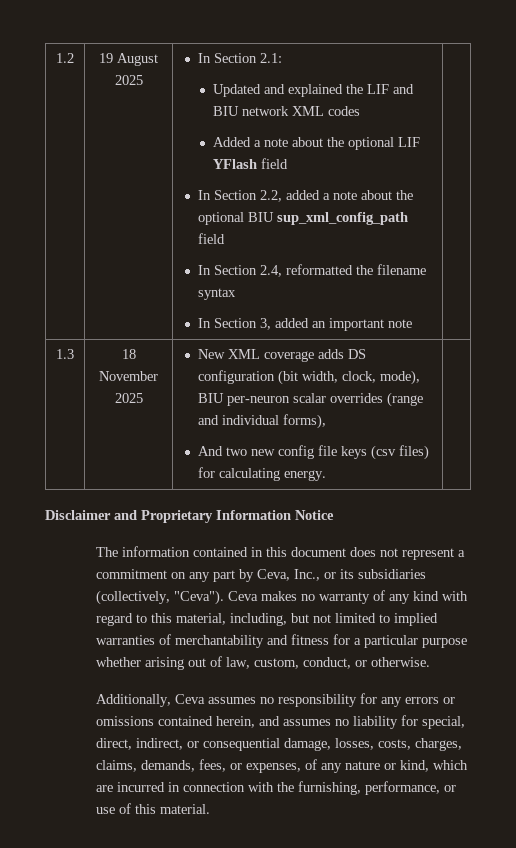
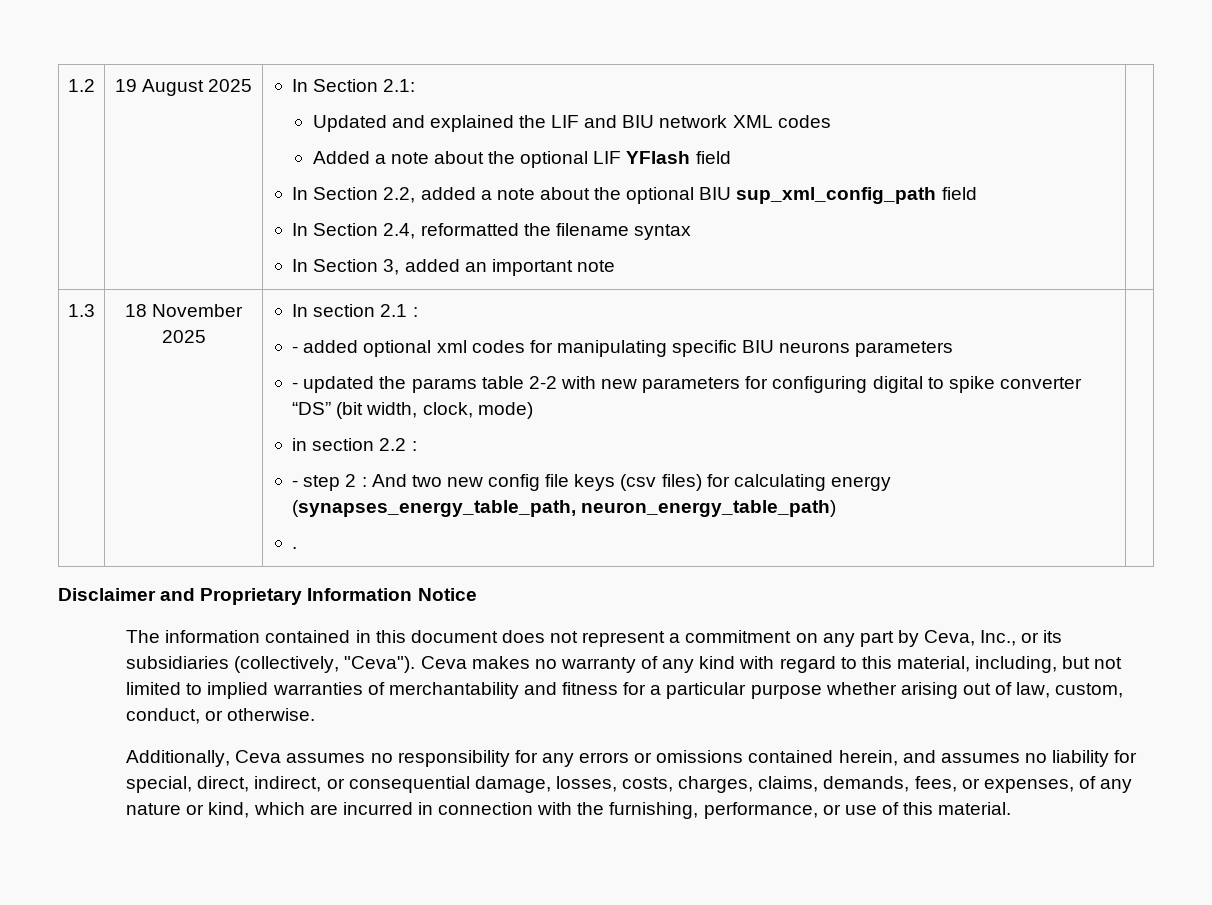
- New XML coverage adds DS configuration (bit width, clock, mode), BIU per-neuron scalar overrides (range and individual forms),
- And two new config file keys (csv files) for calculating energy.
+ In section 2.1 :
+ - added optional xml codes for manipulating specific BIU neurons parameters
+ - updated the params table 2-2 with new parameters for configuring digital to spike converter “DS” (bit width, clock, mode)
+ in section 2.2 :
+ - step 2 : And two new config file keys (csv files) for calculating energy (synapses_energy_table_path, neuron_energy_table_path)
+ .

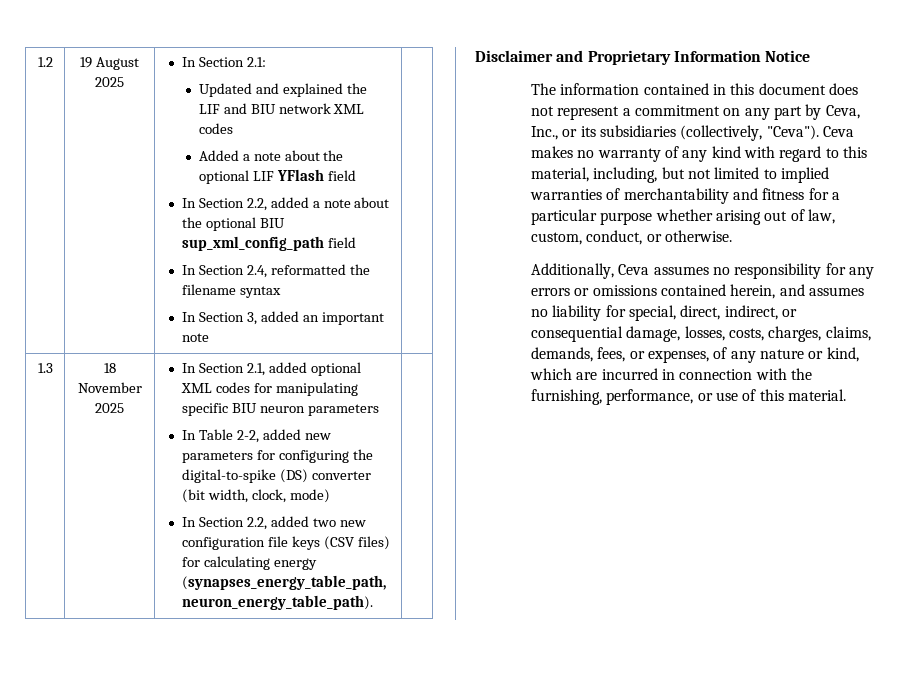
- In section 2.1 :
- - added optional xml codes for manipulating specific BIU neurons parameters
+ In Section 2.1, added optional XML codes for manipulating specific BIU neuron parameters
- - updated the params table 2-2 with new parameters for configuring digital to spike converter “DS” (bit width, clock, mode)
- in section 2.2 :
- - step 2 : And two new config file keys (csv files) for calculating energy (synapses_energy_table_path, neuron_energy_table_path)
- .
+ In Table 2-2, added new parameters for configuring the digital-to-spike (DS) converter (bit width, clock, mode)
+ In Section 2.2, added two new configuration file keys (CSV files) for calculating energy (synapses_energy_table_path, neuron_energy_table_path).

